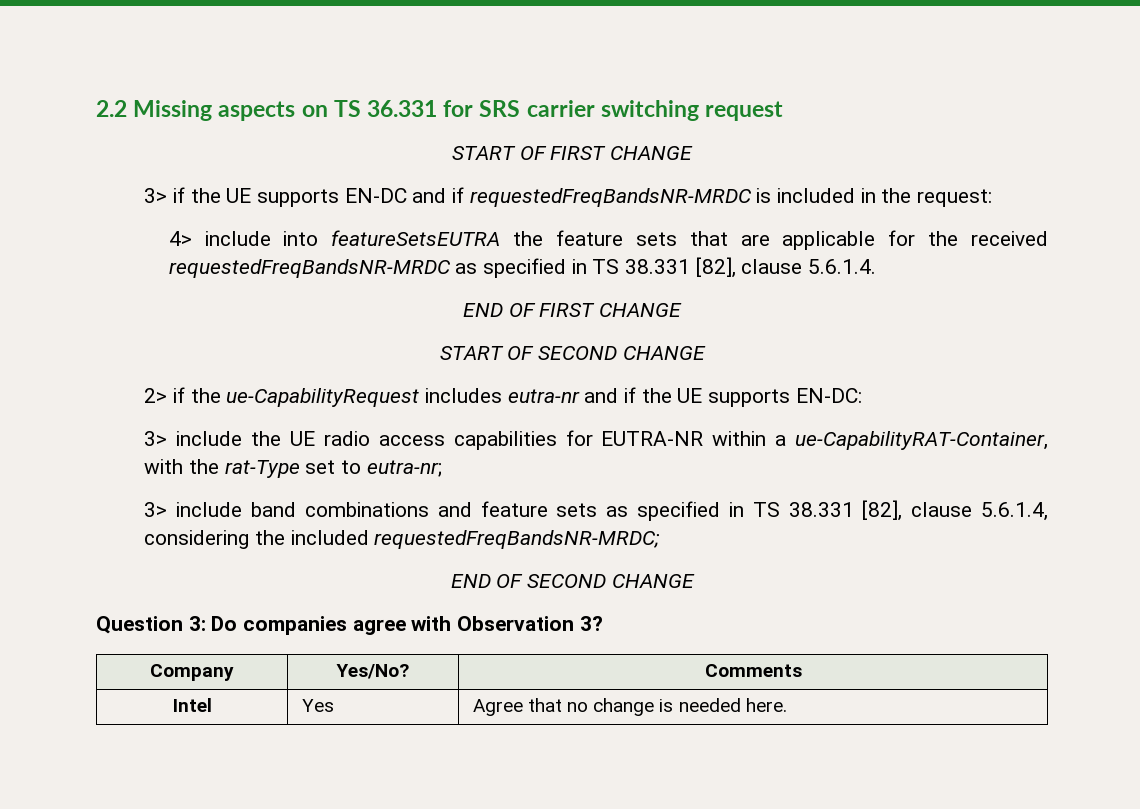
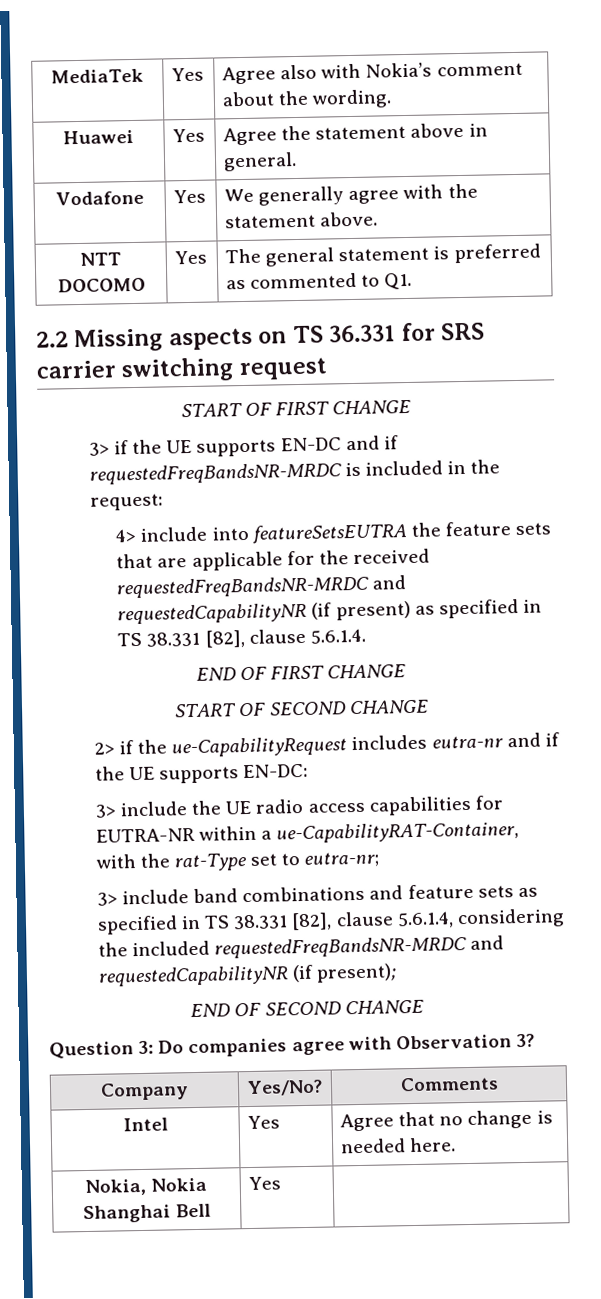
+ MediaTek | Yes | Agree also with Nokia’s comment about the wording.
+ Huawei | Yes | Agree the statement above in general.
+ Vodafone | Yes | We generally agree with the statement above.
+ NTT DOCOMO | Yes | The general statement is preferred as commented to Q1.
- 4> include into featureSetsEUTRA the feature sets that are applicable for the received requestedFreqBandsNR-MRDC as specified in TS 38.331 [82], clause 5.6.1.4.
+ 4> include into featureSetsEUTRA the feature sets that are applicable for the received requestedFreqBandsNR-MRDC and requestedCapabilityNR (if present) as specified in TS 38.331 [82], clause 5.6.1.4.
- 3> include band combinations and feature sets as specified in TS 38.331 [82], clause 5.6.1.4, considering the included requestedFreqBandsNR-MRDC;
+ 3> include band combinations and feature sets as specified in TS 38.331 [82], clause 5.6.1.4, considering the included requestedFreqBandsNR-MRDC and requestedCapabilityNR (if present);
+ Nokia, Nokia Shanghai Bell | Yes |

